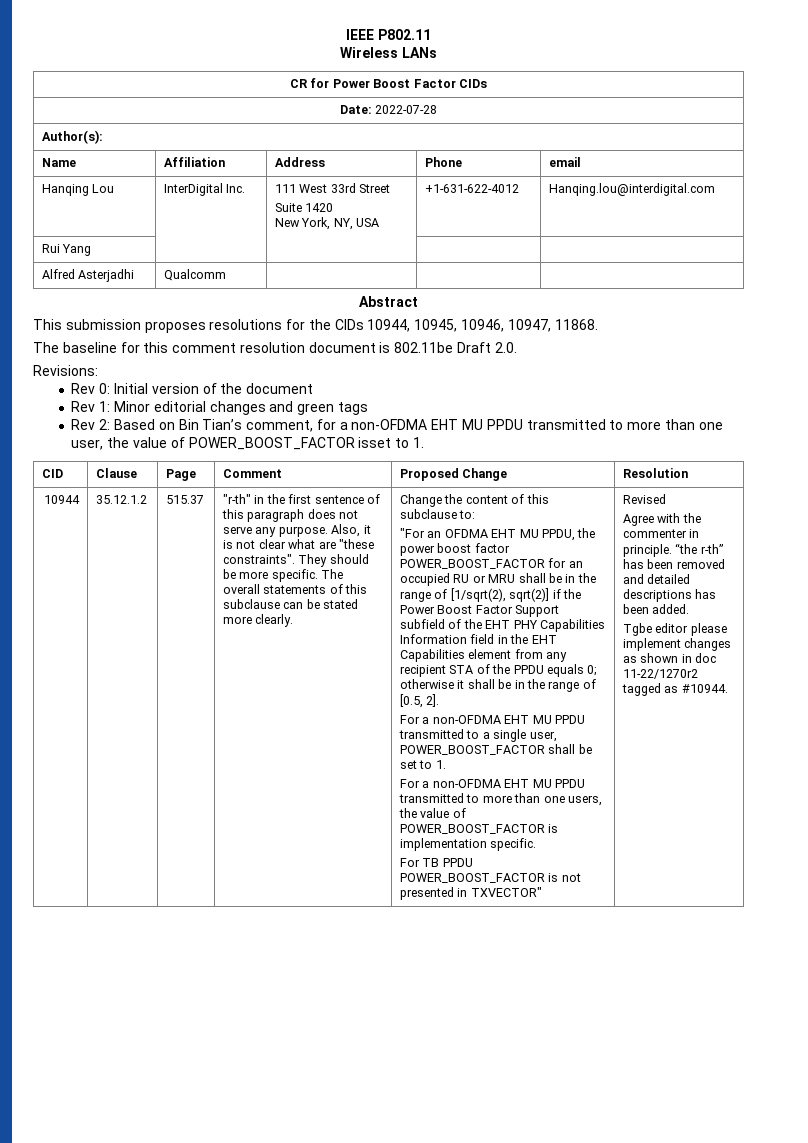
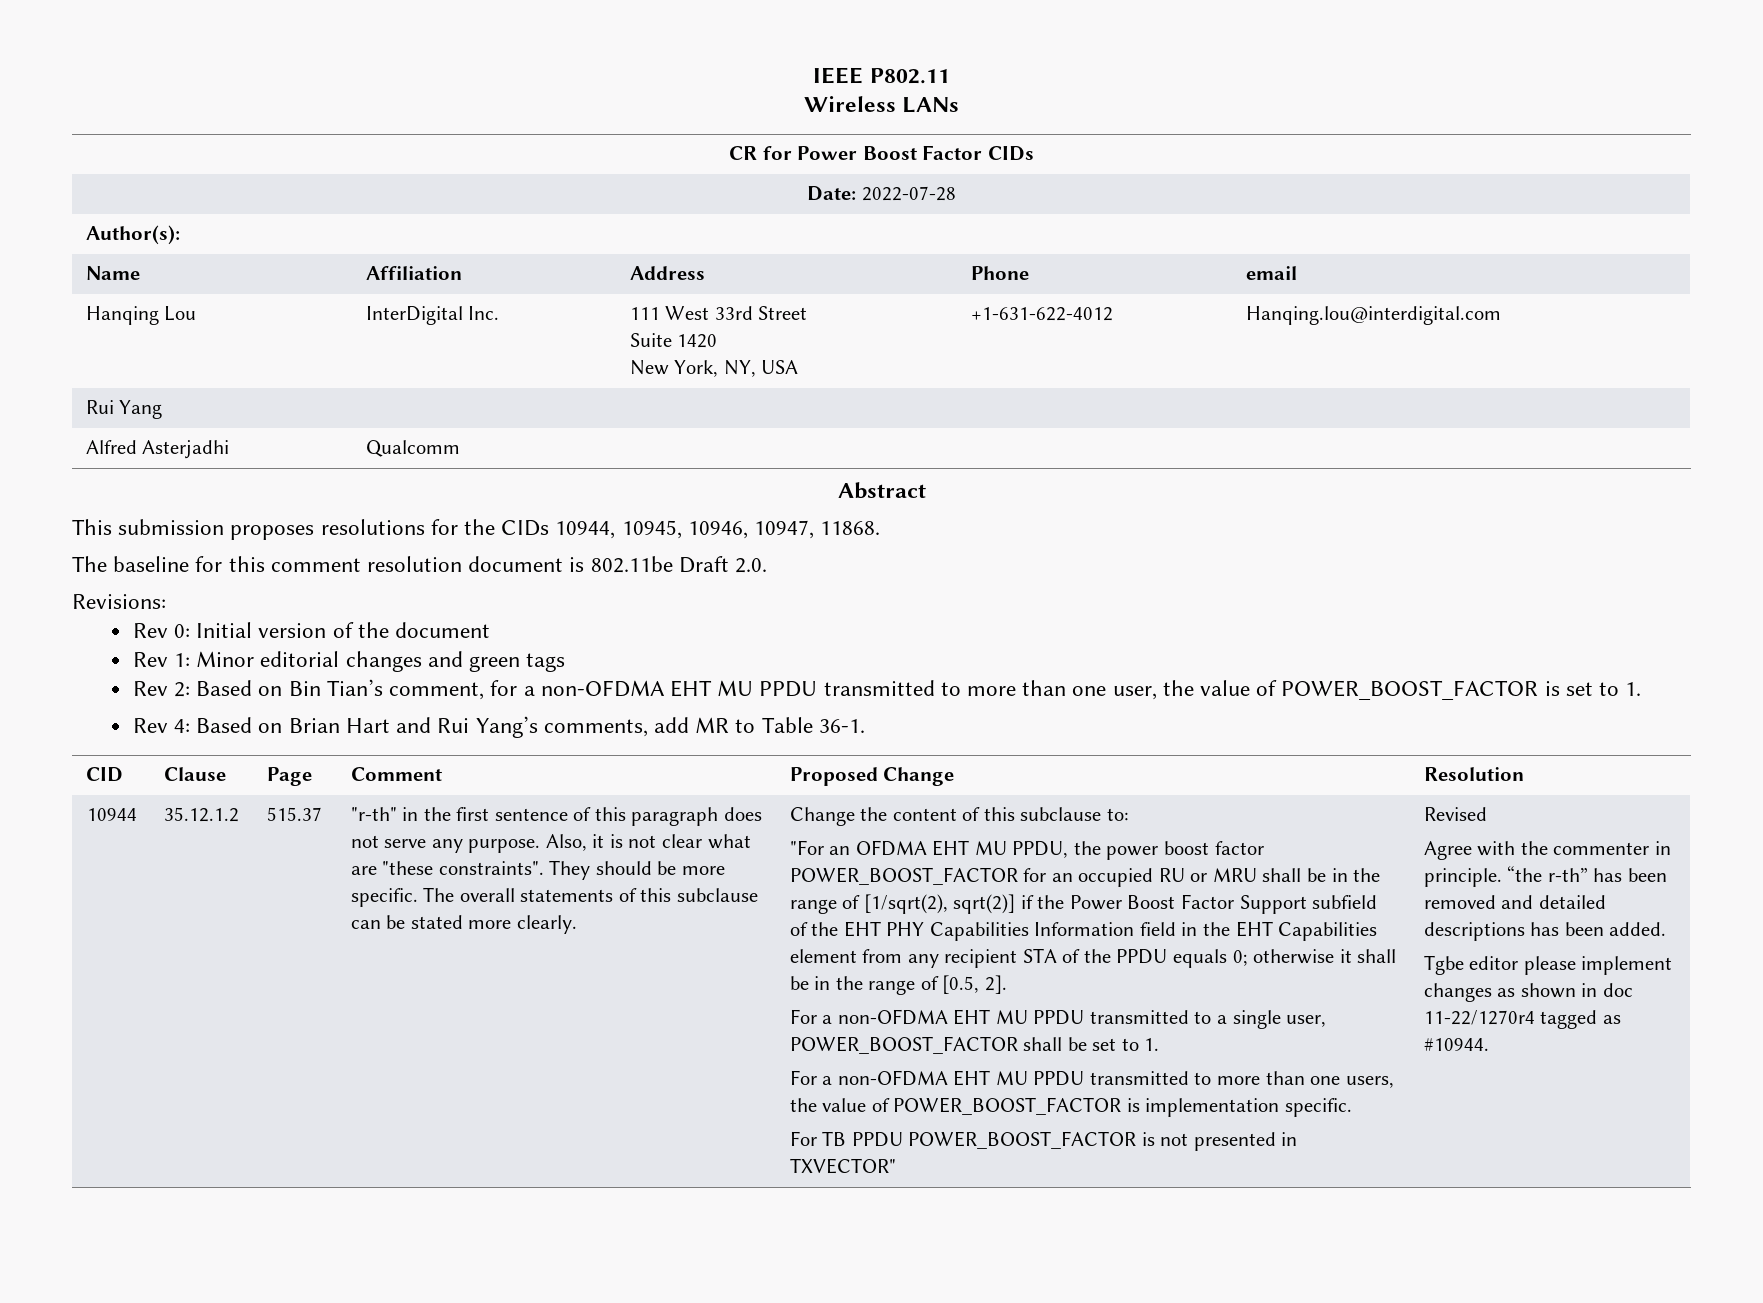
- Rev 2: Based on Bin Tian’s comment, for a non-OFDMA EHT MU PPDU transmitted to more than one user, the value of POWER_BOOST_FACTOR isset to 1.
+ Rev 2: Based on Bin Tian’s comment, for a non-OFDMA EHT MU PPDU transmitted to more than one user, the value of POWER_BOOST_FACTOR is set to 1.
+ Rev 4: Based on Brian Hart and Rui Yang’s comments, add MR to Table 36-1.
- Tgbe editor please implement changes as shown in doc 11-22/1270r2 tagged as #10944.
+ Tgbe editor please implement changes as shown in doc 11-22/1270r4 tagged as #10944.

